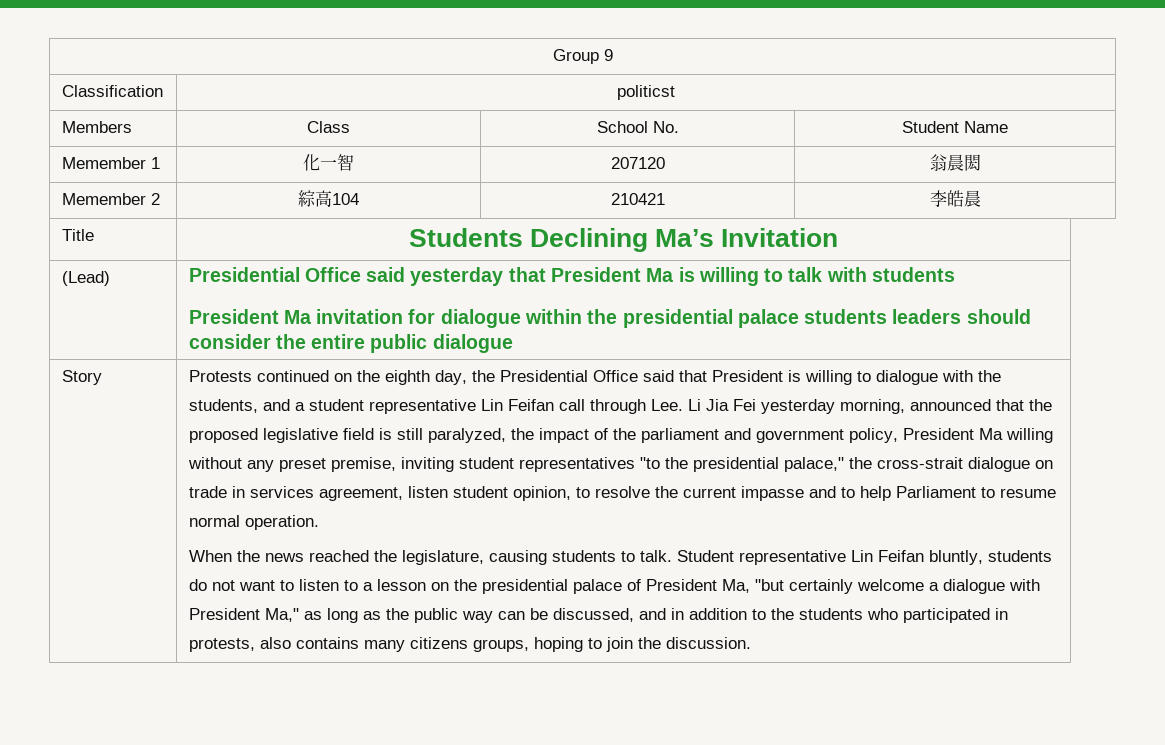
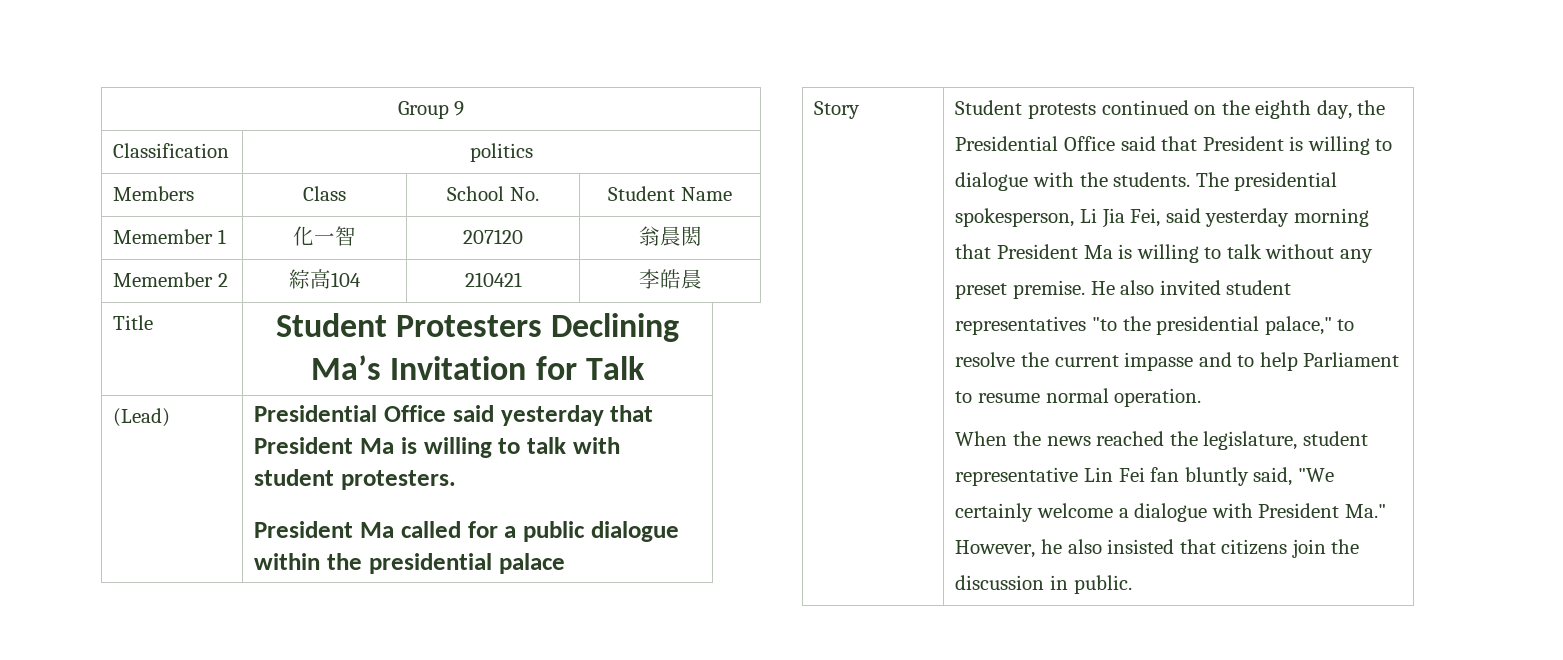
- Classification | politicst
+ Classification | politics
- Title | Students Declining Ma’s Invitation
+ Title | Student Protesters Declining Ma’s Invitation for Talk
- (Lead) | Presidential Office said yesterday that President Ma is willing to talk with students
- President Ma invitation for dialogue within the presidential palace students leaders should consider the entire public dialogue
+ (Lead) | Presidential Office said yesterday that President Ma is willing to talk with student protesters.
+ President Ma called for a public dialogue within the presidential palace
- Protests continued on the eighth day, the Presidential Office said that President is willing to dialogue with the students, and a student representative Lin Feifan call through Lee. Li Jia Fei yesterday morning, announced that the proposed legislative field is still paralyzed, the impact of the parliament and government policy, President Ma willing without any preset premise, inviting student representatives "to the presidential palace," the cross-strait dialogue on trade in services agreement, listen student opinion, to resolve the current impasse and to help Parliament to resume normal operation.
+ Student protests continued on the eighth day, the Presidential Office said that President is willing to dialogue with the students. The presidential spokesperson, Li Jia Fei, said yesterday morning that President Ma is willing to talk without any preset premise. He also invited student representatives "to the presidential palace," to resolve the current impasse and to help Parliament to resume normal operation.
- When the news reached the legislature, causing students to talk. Student representative Lin Feifan bluntly, students do not want to listen to a lesson on the presidential palace of President Ma, "but certainly welcome a dialogue with President Ma," as long as the public way can be discussed, and in addition to the students who participated in protests, also contains many citizens groups, hoping to join the discussion.
+ When the news reached the legislature, student representative Lin Fei fan bluntly said, "We certainly welcome a dialogue with President Ma." However, he also insisted that citizens join the discussion in public.

